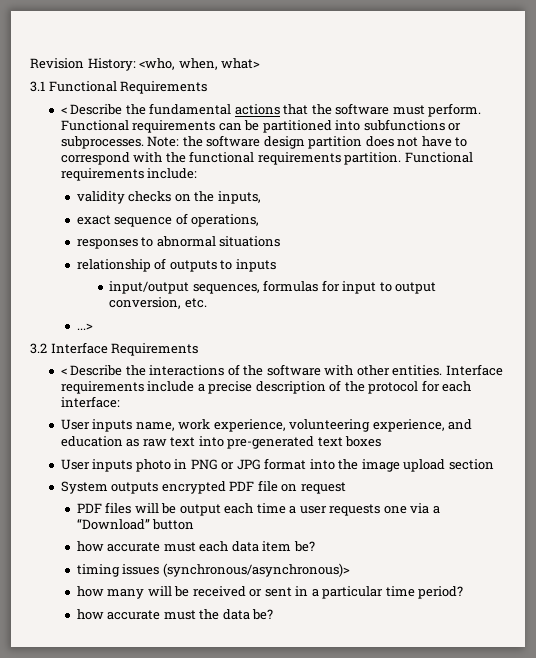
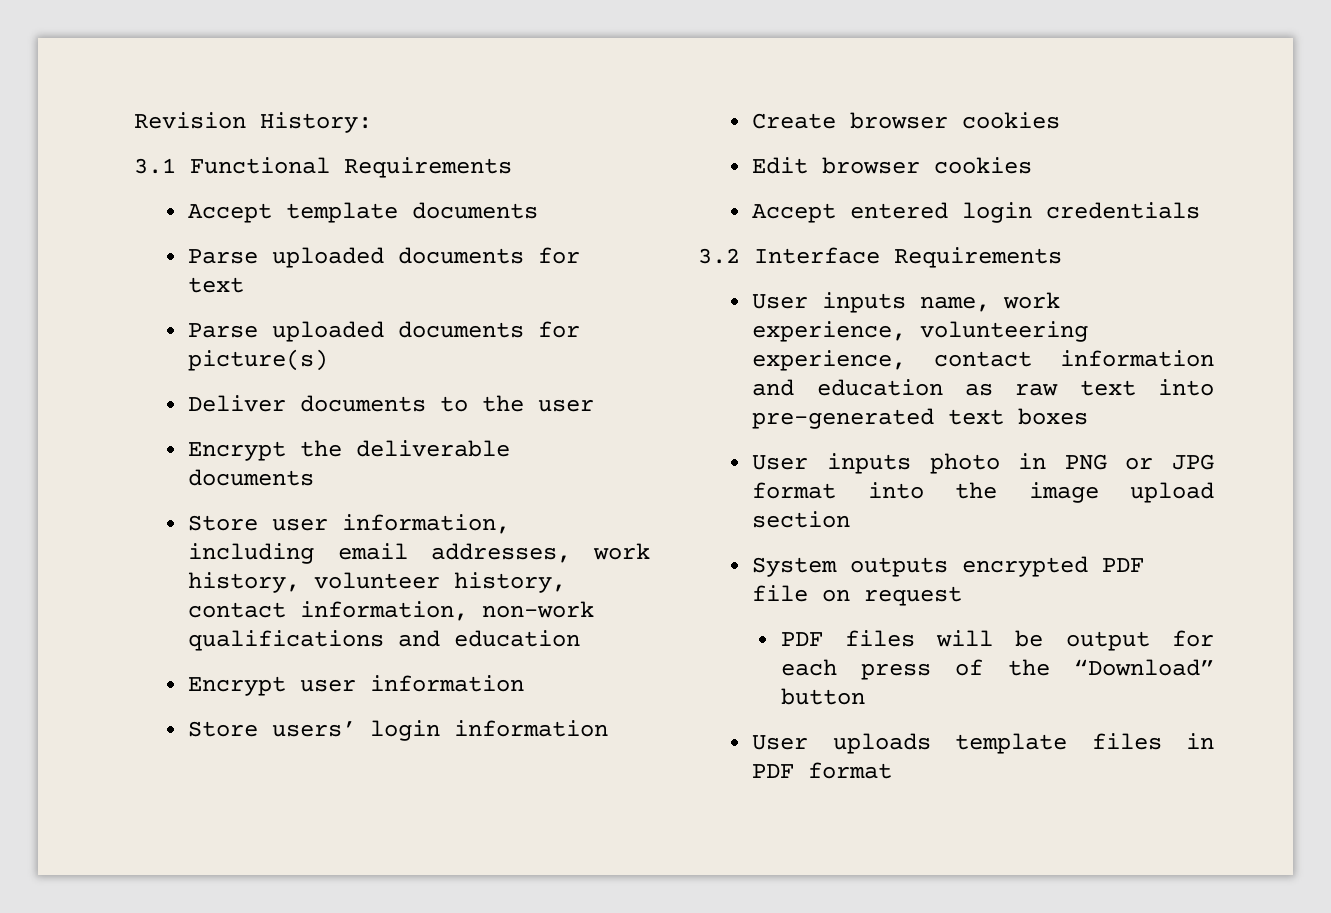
- Revision History: <who, when, what>
+ Revision History:
- < Describe the fundamental actions that the software must perform. Functional requirements can be partitioned into subfunctions or subprocesses. Note: the software design partition does not have to correspond with the functional requirements partition. Functional requirements include:
- validity checks on the inputs,
- exact sequence of operations,
- responses to abnormal situations
- relationship of outputs to inputs
- input/output sequences, formulas for input to output conversion, etc.
- ...>
+ Accept template documents
+ Parse uploaded documents for text
+ Parse uploaded documents for picture(s)
+ Deliver documents to the user
+ Encrypt the deliverable documents
+ Store user information, including email addresses, work history, volunteer history, contact information, non-work qualifications and education
+ Encrypt user information
+ Store users’ login information
+ Create browser cookies
+ Edit browser cookies
+ Accept entered login credentials
  3.2 Interface Requirements
- < Describe the interactions of the software with other entities. Interface requirements include a precise description of the protocol for each interface:
- User inputs name, work experience, volunteering experience, and education as raw text into pre-generated text boxes
+ User inputs name, work experience, volunteering experience, contact information and education as raw text into pre-generated text boxes
- PDF files will be output each time a user requests one via a “Download” button
- how accurate must each data item be?
- timing issues (synchronous/asynchronous)>
- how many will be received or sent in a particular time period?
- how accurate must the data be?
+ PDF files will be output for each press of the “Download” button
+ User uploads template files in PDF format

